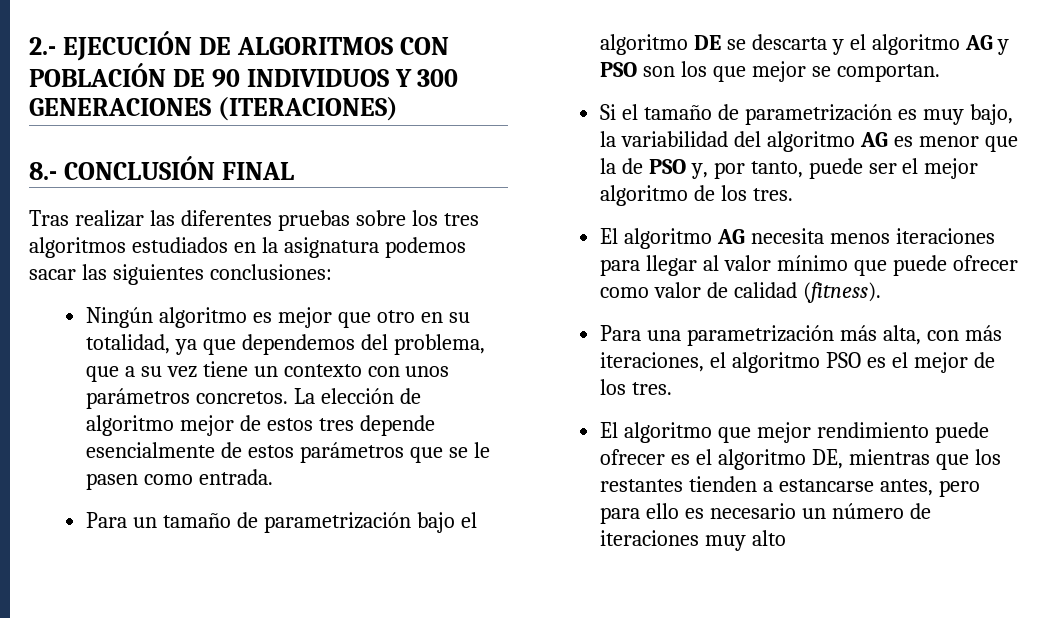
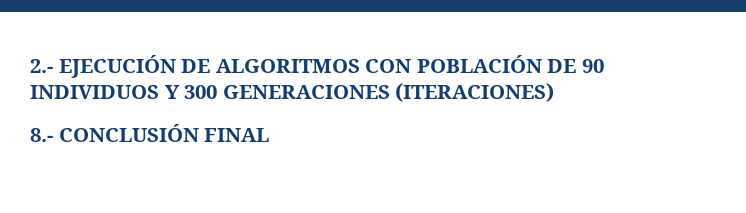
- Tras realizar las diferentes pruebas sobre los tres algoritmos estudiados en la asignatura podemos sacar las siguientes conclusiones:
- Ningún algoritmo es mejor que otro en su totalidad, ya que dependemos del problema, que a su vez tiene un contexto con unos parámetros concretos. La elección de algoritmo mejor de estos tres depende esencialmente de estos parámetros que se le pasen como entrada.
- Para un tamaño de parametrización bajo el algoritmo DE se descarta y el algoritmo AG y PSO son los que mejor se comportan.
- Si el tamaño de parametrización es muy bajo, la variabilidad del algoritmo AG es menor que la de PSO y, por tanto, puede ser el mejor algoritmo de los tres.
- El algoritmo AG necesita menos iteraciones para llegar al valor mínimo que puede ofrecer como valor de calidad (fitness).
- Para una parametrización más alta, con más iteraciones, el algoritmo PSO es el mejor de los tres.
- El algoritmo que mejor rendimiento puede ofrecer es el algoritmo DE, mientras que los restantes tienden a estancarse antes, pero para ello es necesario un número de iteraciones muy alto

